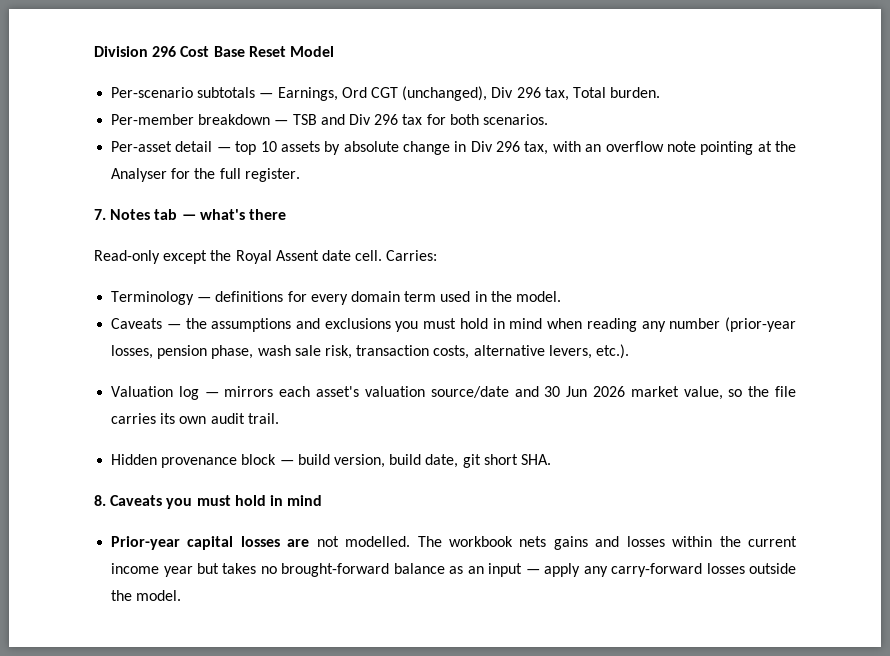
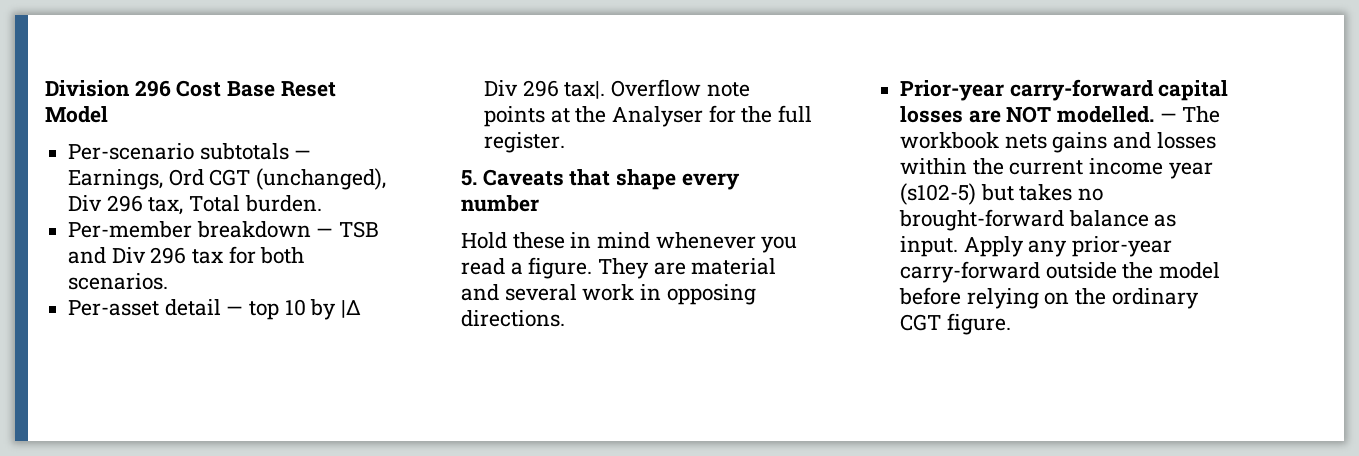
- Per-asset detail — top 10 assets by absolute change in Div 296 tax, with an overflow note pointing at the Analyser for the full register.
+ Per-asset detail — top 10 by |Δ Div 296 tax|. Overflow note points at the Analyser for the full register.
- 7. Notes tab — what's there
- Read-only except the Royal Assent date cell. Carries:
- Terminology — definitions for every domain term used in the model.
- Caveats — the assumptions and exclusions you must hold in mind when reading any number (prior-year losses, pension phase, wash sale risk, transaction costs, alternative levers, etc.).
- Valuation log — mirrors each asset's valuation source/date and 30 Jun 2026 market value, so the file carries its own audit trail.
- Hidden provenance block — build version, build date, git short SHA.
- 8. Caveats you must hold in mind
+ 5. Caveats that shape every number
+ Hold these in mind whenever you read a figure. They are material and several work in opposing directions.
- Prior-year capital losses are not modelled. The workbook nets gains and losses within the current income year but takes no brought-forward balance as an input — apply any carry-forward losses outside the model.
+ Prior-year carry-forward capital losses are NOT modelled. — The workbook nets gains and losses within the current income year (s102-5) but takes no brought-forward balance as input. Apply any prior-year carry-forward outside the model before relying on the ordinary CGT figure.

